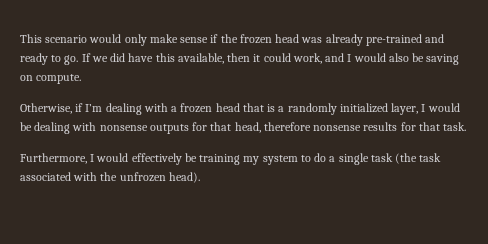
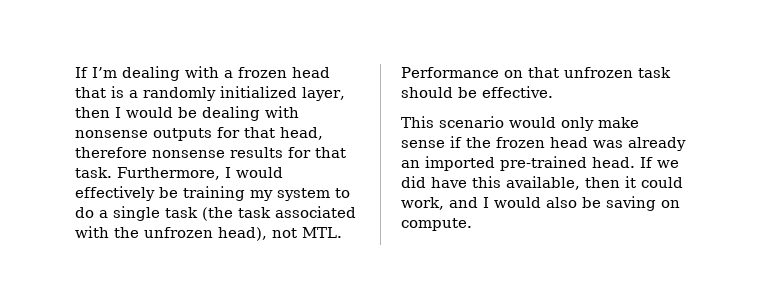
- This scenario would only make sense if the frozen head was already pre-trained and ready to go. If we did have this available, then it could work, and I would also be saving on compute.
- Otherwise, if I’m dealing with a frozen head that is a randomly initialized layer, I would be dealing with nonsense outputs for that head, therefore nonsense results for that task.
- Furthermore, I would effectively be training my system to do a single task (the task associated with the unfrozen head).
+ If I’m dealing with a frozen head that is a randomly initialized layer, then I would be dealing with nonsense outputs for that head, therefore nonsense results for that task. Furthermore, I would effectively be training my system to do a single task (the task associated with the unfrozen head), not MTL. Performance on that unfrozen task should be effective.
+ This scenario would only make sense if the frozen head was already an imported pre-trained head. If we did have this available, then it could work, and I would also be saving on compute.

